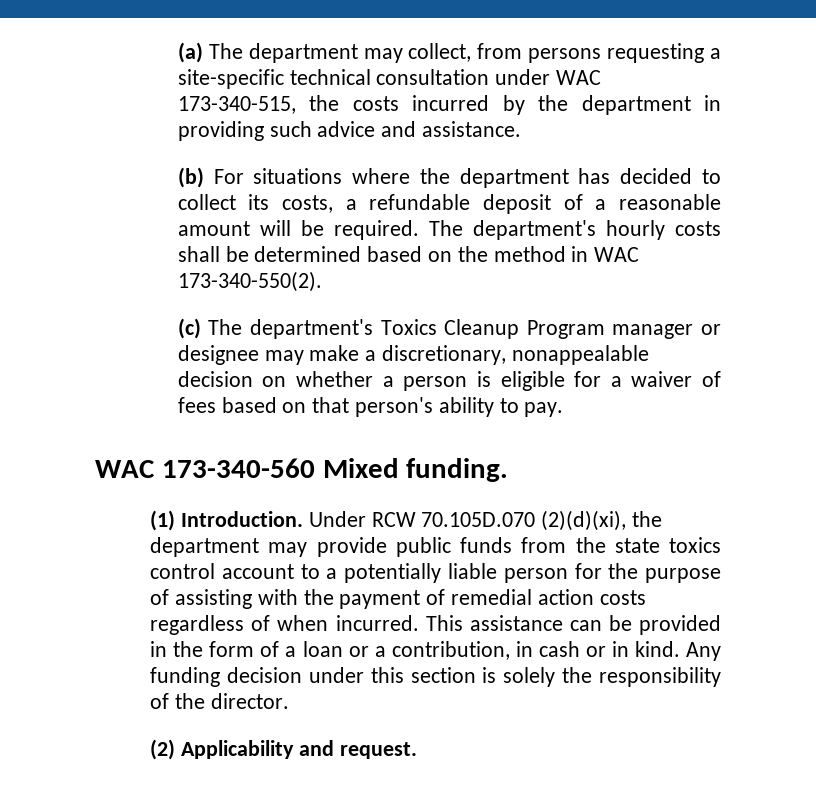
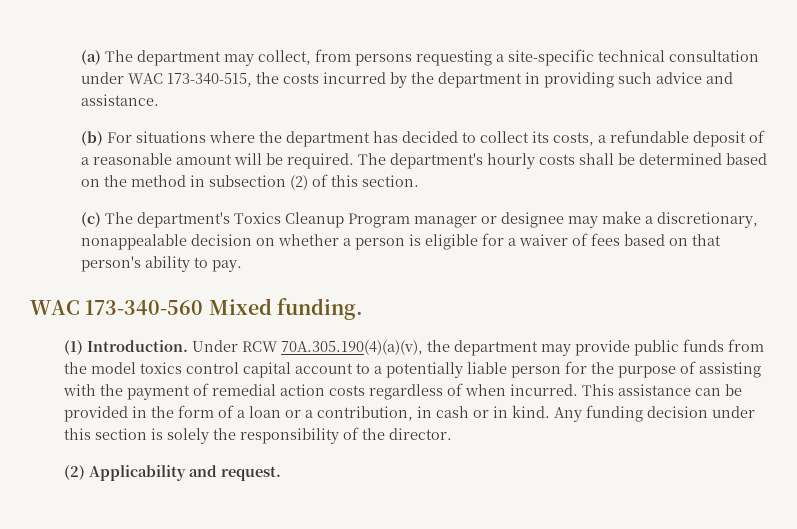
- The department's hourly costs shall be determined based on the method in WAC 173-340-550(2).
+ The department's hourly costs shall be determined based on the method in subsection (2) of this section.
- Under RCW 70.105D.070 (2)(d)(xi), the department may provide public funds from the state toxics control account to a potentially liable person for the purpose of assisting with the payment of remedial action costs regardless of when incurred.
+ Under RCW 70A.305.190(4)(a)(v), the department may provide public funds from the model toxics control capital account to a potentially liable person for the purpose of assisting with the payment of remedial action costs regardless of when incurred.

